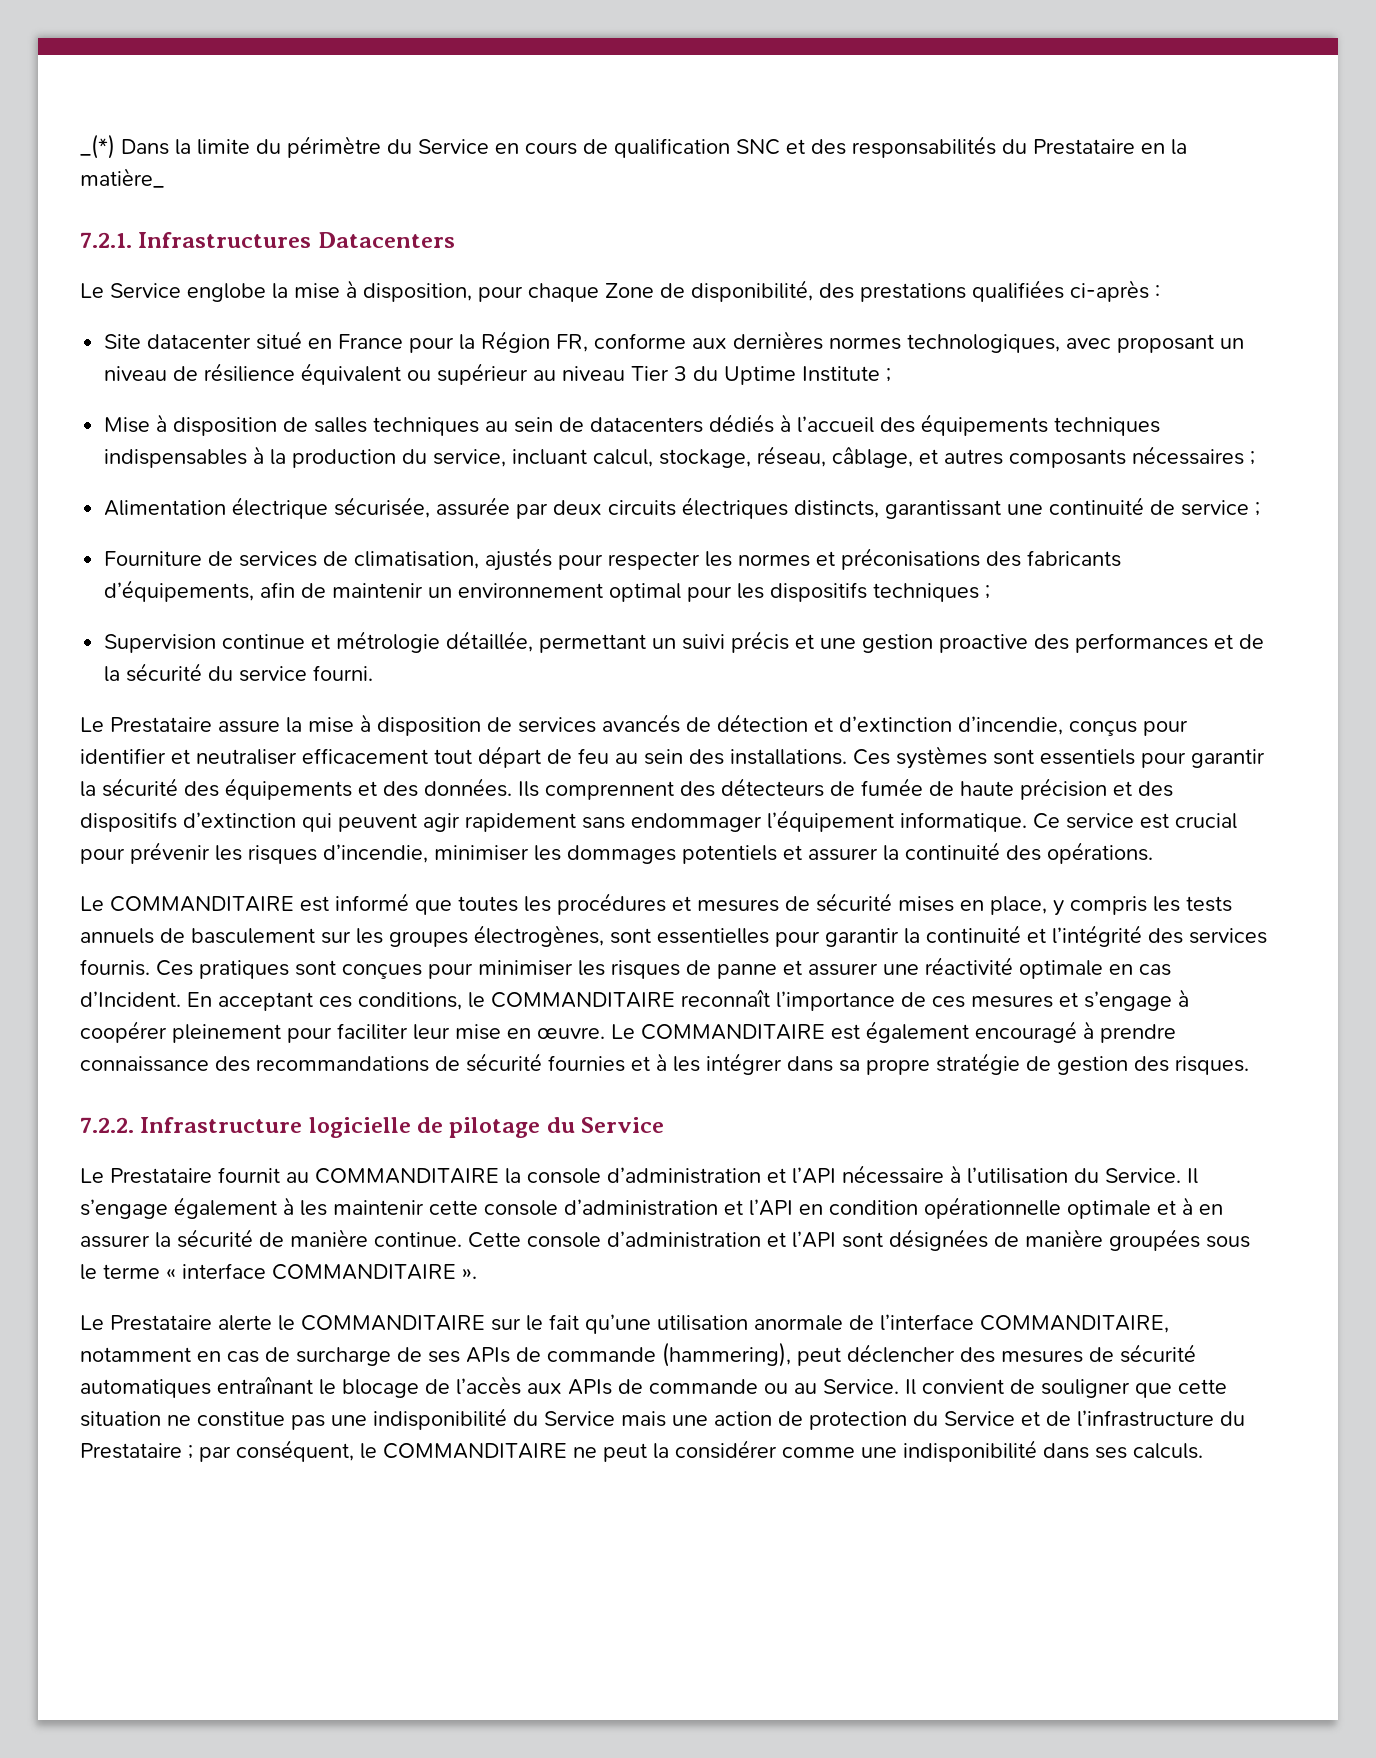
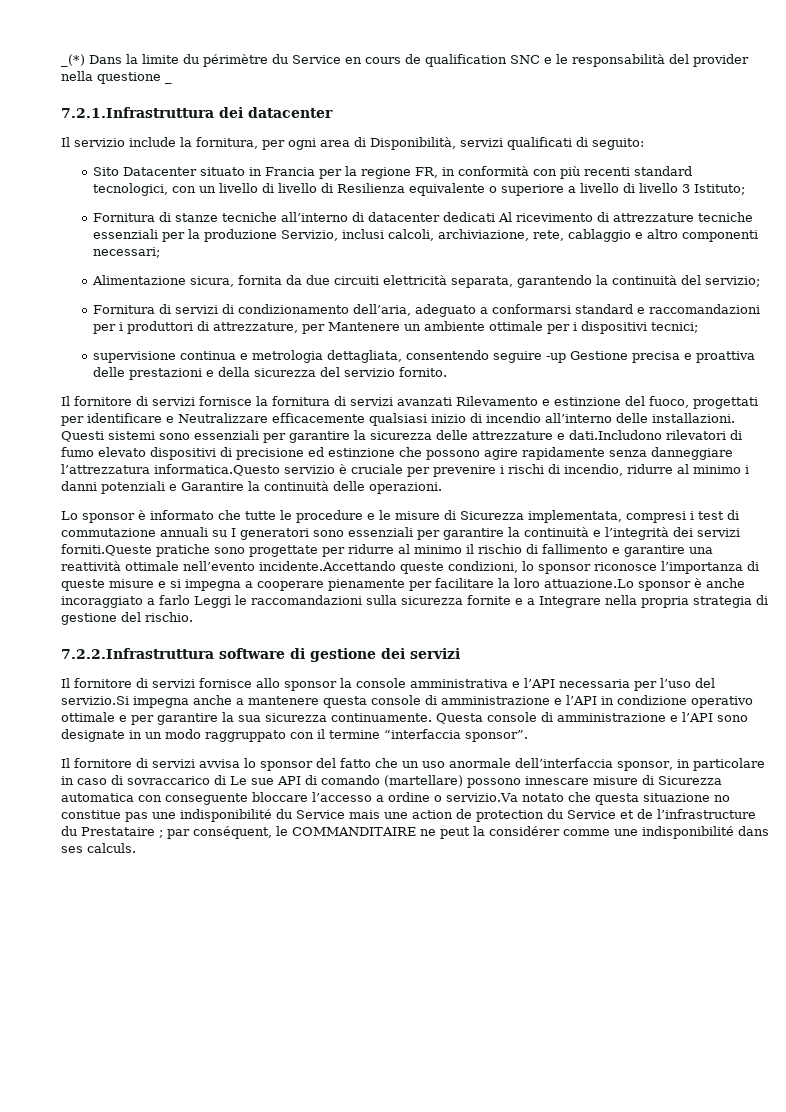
- _(*) Dans la limite du périmètre du Service en cours de qualification SNC et des responsabilités du Prestataire en la matière_
- 7.2.1. Infrastructures Datacenters
- Le Service englobe la mise à disposition, pour chaque Zone de disponibilité, des prestations qualifiées ci-après :
- Site datacenter situé en France pour la Région FR, conforme aux dernières normes technologiques, avec proposant un niveau de résilience équivalent ou supérieur au niveau Tier 3 du Uptime Institute ;
- Mise à disposition de salles techniques au sein de datacenters dédiés à l’accueil des équipements techniques indispensables à la production du service, incluant calcul, stockage, réseau, câblage, et autres composants nécessaires ;
- Alimentation électrique sécurisée, assurée par deux circuits électriques distincts, garantissant une continuité de service ;
- Fourniture de services de climatisation, ajustés pour respecter les normes et préconisations des fabricants d’équipements, afin de maintenir un environnement optimal pour les dispositifs techniques ;
- Supervision continue et métrologie détaillée, permettant un suivi précis et une gestion proactive des performances et de la sécurité du service fourni.
- Le Prestataire assure la mise à disposition de services avancés de détection et d’extinction d’incendie, conçus pour identifier et neutraliser efficacement tout départ de feu au sein des installations. Ces systèmes sont essentiels pour garantir la sécurité des équipements et des données. Ils comprennent des détecteurs de fumée de haute précision et des dispositifs d’extinction qui peuvent agir rapidement sans endommager l’équipement informatique. Ce service est crucial pour prévenir les risques d’incendie, minimiser les dommages potentiels et assurer la continuité des opérations.
- Le COMMANDITAIRE est informé que toutes les procédures et mesures de sécurité mises en place, y compris les tests annuels de basculement sur les groupes électrogènes, sont essentielles pour garantir la continuité et l’intégrité des services fournis. Ces pratiques sont conçues pour minimiser les risques de panne et assurer une réactivité optimale en cas d’Incident. En acceptant ces conditions, le COMMANDITAIRE reconnaît l’importance de ces mesures et s’engage à coopérer pleinement pour faciliter leur mise en œuvre. Le COMMANDITAIRE est également encouragé à prendre connaissance des recommandations de sécurité fournies et à les intégrer dans sa propre stratégie de gestion des risques.
- 7.2.2. Infrastructure logicielle de pilotage du Service
- Le Prestataire fournit au COMMANDITAIRE la console d’administration et l’API nécessaire à l’utilisation du Service. Il s’engage également à les maintenir cette console d’administration et l’API en condition opérationnelle optimale et à en assurer la sécurité de manière continue. Cette console d’administration et l’API sont désignées de manière groupées sous le terme « interface COMMANDITAIRE ».
- Le Prestataire alerte le COMMANDITAIRE sur le fait qu’une utilisation anormale de l’interface COMMANDITAIRE, notamment en cas de surcharge de ses APIs de commande (hammering), peut déclencher des mesures de sécurité automatiques entraînant le blocage de l’accès aux APIs de commande ou au Service. Il convient de souligner que cette situation ne constitue pas une indisponibilité du Service mais une action de protection du Service et de l’infrastructure du Prestataire ; par conséquent, le COMMANDITAIRE ne peut la considérer comme une indisponibilité dans ses calculs.
+ _(*) Dans la limite du périmètre du Service en cours de qualification SNC e le responsabilità del provider nella questione _
+ 7.2.1.Infrastruttura dei datacenter
+ Il servizio include la fornitura, per ogni area di Disponibilità, servizi qualificati di seguito:
+ Sito Datacenter situato in Francia per la regione FR, in conformità con più recenti standard tecnologici, con un livello di livello di Resilienza equivalente o superiore a livello di livello 3 Istituto;
+ Fornitura di stanze tecniche all’interno di datacenter dedicati Al ricevimento di attrezzature tecniche essenziali per la produzione Servizio, inclusi calcoli, archiviazione, rete, cablaggio e altro componenti necessari;
+ Alimentazione sicura, fornita da due circuiti elettricità separata, garantendo la continuità del servizio;
+ Fornitura di servizi di condizionamento dell’aria, adeguato a conformarsi standard e raccomandazioni per i produttori di attrezzature, per Mantenere un ambiente ottimale per i dispositivi tecnici;
+ supervisione continua e metrologia dettagliata, consentendo seguire -up Gestione precisa e proattiva delle prestazioni e della sicurezza del servizio fornito.
+ Il fornitore di servizi fornisce la fornitura di servizi avanzati Rilevamento e estinzione del fuoco, progettati per identificare e Neutralizzare efficacemente qualsiasi inizio di incendio all’interno delle installazioni. Questi sistemi sono essenziali per garantire la sicurezza delle attrezzature e dati.Includono rilevatori di fumo elevato dispositivi di precisione ed estinzione che possono agire rapidamente senza danneggiare l’attrezzatura informatica.Questo servizio è cruciale per prevenire i rischi di incendio, ridurre al minimo i danni potenziali e Garantire la continuità delle operazioni.
+ Lo sponsor è informato che tutte le procedure e le misure di Sicurezza implementata, compresi i test di commutazione annuali su I generatori sono essenziali per garantire la continuità e l’integrità dei servizi forniti.Queste pratiche sono progettate per ridurre al minimo il rischio di fallimento e garantire una reattività ottimale nell’evento incidente.Accettando queste condizioni, lo sponsor riconosce l’importanza di queste misure e si impegna a cooperare pienamente per facilitare la loro attuazione.Lo sponsor è anche incoraggiato a farlo Leggi le raccomandazioni sulla sicurezza fornite e a Integrare nella propria strategia di gestione del rischio.
+ 7.2.2.Infrastruttura software di gestione dei servizi
+ Il fornitore di servizi fornisce allo sponsor la console amministrativa e l’API necessaria per l’uso del servizio.Si impegna anche a mantenere questa console di amministrazione e l’API in condizione operativo ottimale e per garantire la sua sicurezza continuamente. Questa console di amministrazione e l’API sono designate in un modo raggruppato con il termine “interfaccia sponsor”.
+ Il fornitore di servizi avvisa lo sponsor del fatto che un uso anormale dell’interfaccia sponsor, in particolare in caso di sovraccarico di Le sue API di comando (martellare) possono innescare misure di Sicurezza automatica con conseguente bloccare l’accesso a ordine o servizio.Va notato che questa situazione no constitue pas une indisponibilité du Service mais une action de protection du Service et de l’infrastructure du Prestataire ; par conséquent, le COMMANDITAIRE ne peut la considérer comme une indisponibilité dans ses calculs.

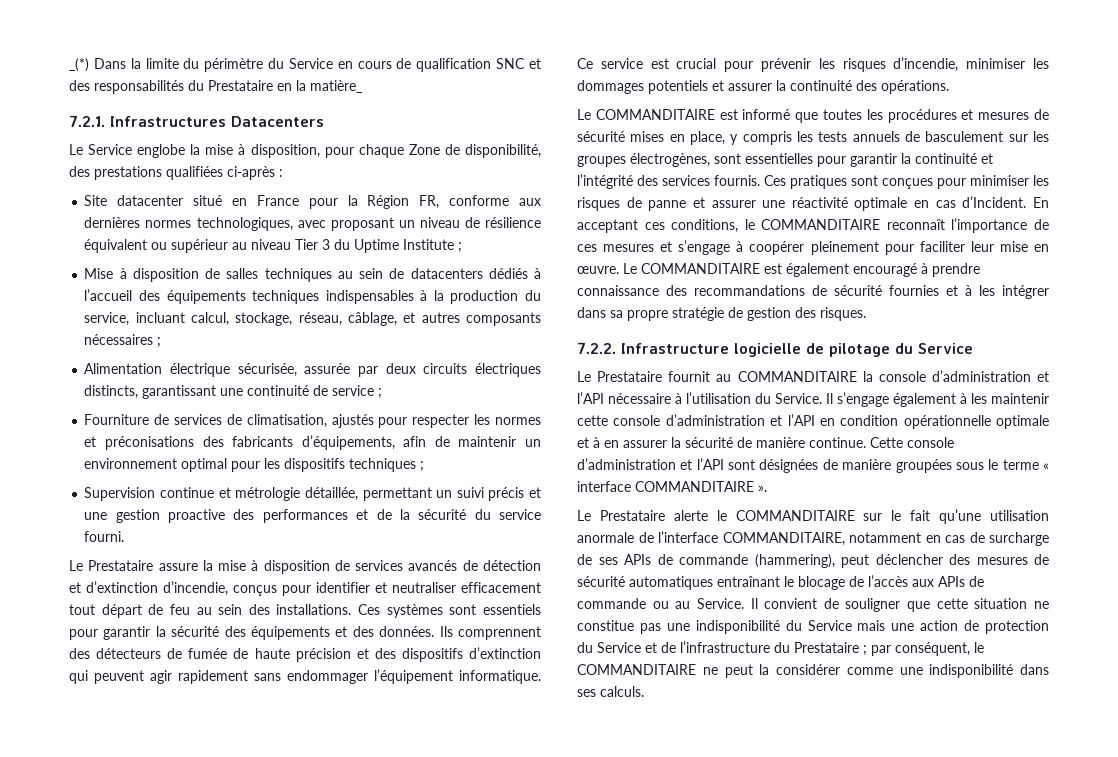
- _(*) Dans la limite du périmètre du Service en cours de qualification SNC e le responsabilità del provider nella questione _
- 7.2.1.Infrastruttura dei datacenter
- Il servizio include la fornitura, per ogni area di Disponibilità, servizi qualificati di seguito:
- Sito Datacenter situato in Francia per la regione FR, in conformità con più recenti standard tecnologici, con un livello di livello di Resilienza equivalente o superiore a livello di livello 3 Istituto;
- Fornitura di stanze tecniche all’interno di datacenter dedicati Al ricevimento di attrezzature tecniche essenziali per la produzione Servizio, inclusi calcoli, archiviazione, rete, cablaggio e altro componenti necessari;
- Alimentazione sicura, fornita da due circuiti elettricità separata, garantendo la continuità del servizio;
- Fornitura di servizi di condizionamento dell’aria, adeguato a conformarsi standard e raccomandazioni per i produttori di attrezzature, per Mantenere un ambiente ottimale per i dispositivi tecnici;
- supervisione continua e metrologia dettagliata, consentendo seguire -up Gestione precisa e proattiva delle prestazioni e della sicurezza del servizio fornito.
- Il fornitore di servizi fornisce la fornitura di servizi avanzati Rilevamento e estinzione del fuoco, progettati per identificare e Neutralizzare efficacemente qualsiasi inizio di incendio all’interno delle installazioni. Questi sistemi sono essenziali per garantire la sicurezza delle attrezzature e dati.Includono rilevatori di fumo elevato dispositivi di precisione ed estinzione che possono agire rapidamente senza danneggiare l’attrezzatura informatica.Questo servizio è cruciale per prevenire i rischi di incendio, ridurre al minimo i danni potenziali e Garantire la continuità delle operazioni.
- Lo sponsor è informato che tutte le procedure e le misure di Sicurezza implementata, compresi i test di commutazione annuali su I generatori sono essenziali per garantire la continuità e l’integrità dei servizi forniti.Queste pratiche sono progettate per ridurre al minimo il rischio di fallimento e garantire una reattività ottimale nell’evento incidente.Accettando queste condizioni, lo sponsor riconosce l’importanza di queste misure e si impegna a cooperare pienamente per facilitare la loro attuazione.Lo sponsor è anche incoraggiato a farlo Leggi le raccomandazioni sulla sicurezza fornite e a Integrare nella propria strategia di gestione del rischio.
- 7.2.2.Infrastruttura software di gestione dei servizi
- Il fornitore di servizi fornisce allo sponsor la console amministrativa e l’API necessaria per l’uso del servizio.Si impegna anche a mantenere questa console di amministrazione e l’API in condizione operativo ottimale e per garantire la sua sicurezza continuamente. Questa console di amministrazione e l’API sono designate in un modo raggruppato con il termine “interfaccia sponsor”.
- Il fornitore di servizi avvisa lo sponsor del fatto che un uso anormale dell’interfaccia sponsor, in particolare in caso di sovraccarico di Le sue API di comando (martellare) possono innescare misure di Sicurezza automatica con conseguente bloccare l’accesso a ordine o servizio.Va notato che questa situazione no constitue pas une indisponibilité du Service mais une action de protection du Service et de l’infrastructure du Prestataire ; par conséquent, le COMMANDITAIRE ne peut la considérer comme une indisponibilité dans ses calculs.
+ _(*) Dans la limite du périmètre du Service en cours de qualification SNC et des responsabilités du Prestataire en la matière_
+ 7.2.1. Infrastructures Datacenters
+ Le Service englobe la mise à disposition, pour chaque Zone de disponibilité, des prestations qualifiées ci-après :
+ Site datacenter situé en France pour la Région FR, conforme aux dernières normes technologiques, avec proposant un niveau de résilience équivalent ou supérieur au niveau Tier 3 du Uptime Institute ;
+ Mise à disposition de salles techniques au sein de datacenters dédiés à l’accueil des équipements techniques indispensables à la production du service, incluant calcul, stockage, réseau, câblage, et autres composants nécessaires ;
+ Alimentation électrique sécurisée, assurée par deux circuits électriques distincts, garantissant une continuité de service ;
+ Fourniture de services de climatisation, ajustés pour respecter les normes et préconisations des fabricants d’équipements, afin de maintenir un environnement optimal pour les dispositifs techniques ;
+ Supervision continue et métrologie détaillée, permettant un suivi précis et une gestion proactive des performances et de la sécurité du service fourni.
+ Le Prestataire assure la mise à disposition de services avancés de détection et d’extinction d’incendie, conçus pour identifier et neutraliser efficacement tout départ de feu au sein des installations. Ces systèmes sont essentiels pour garantir la sécurité des équipements et des données. Ils comprennent des détecteurs de fumée de haute précision et des dispositifs d’extinction qui peuvent agir rapidement sans endommager l’équipement informatique. Ce service est crucial pour prévenir les risques d’incendie, minimiser les dommages potentiels et assurer la continuité des opérations.
+ Le COMMANDITAIRE est informé que toutes les procédures et mesures de sécurité mises en place, y compris les tests annuels de basculement sur les groupes électrogènes, sont essentielles pour garantir la continuité et l’intégrité des services fournis. Ces pratiques sont conçues pour minimiser les risques de panne et assurer une réactivité optimale en cas d’Incident. En acceptant ces conditions, le COMMANDITAIRE reconnaît l’importance de ces mesures et s’engage à coopérer pleinement pour faciliter leur mise en œuvre. Le COMMANDITAIRE est également encouragé à prendre connaissance des recommandations de sécurité fournies et à les intégrer dans sa propre stratégie de gestion des risques.
+ 7.2.2. Infrastructure logicielle de pilotage du Service
+ Le Prestataire fournit au COMMANDITAIRE la console d’administration et l’API nécessaire à l’utilisation du Service. Il s’engage également à les maintenir cette console d’administration et l’API en condition opérationnelle optimale et à en assurer la sécurité de manière continue. Cette console d’administration et l’API sont désignées de manière groupées sous le terme « interface COMMANDITAIRE ».
+ Le Prestataire alerte le COMMANDITAIRE sur le fait qu’une utilisation anormale de l’interface COMMANDITAIRE, notamment en cas de surcharge de ses APIs de commande (hammering), peut déclencher des mesures de sécurité automatiques entraînant le blocage de l’accès aux APIs de commande ou au Service. Il convient de souligner que cette situation ne constitue pas une indisponibilité du Service mais une action de protection du Service et de l’infrastructure du Prestataire ; par conséquent, le COMMANDITAIRE ne peut la considérer comme une indisponibilité dans ses calculs.

